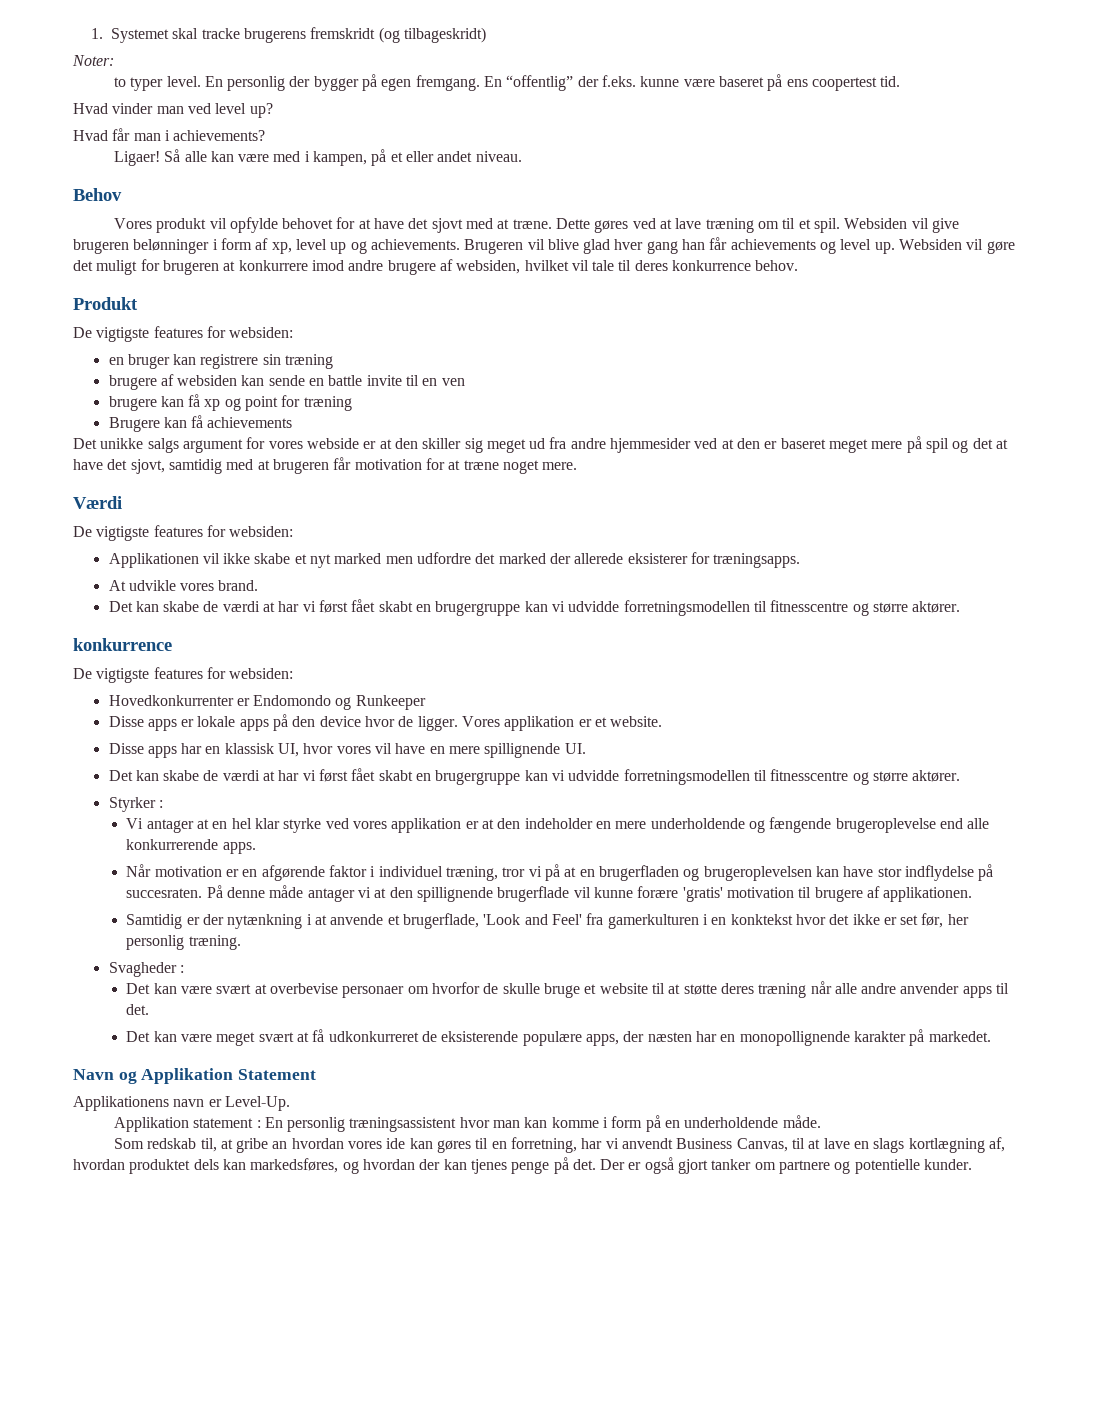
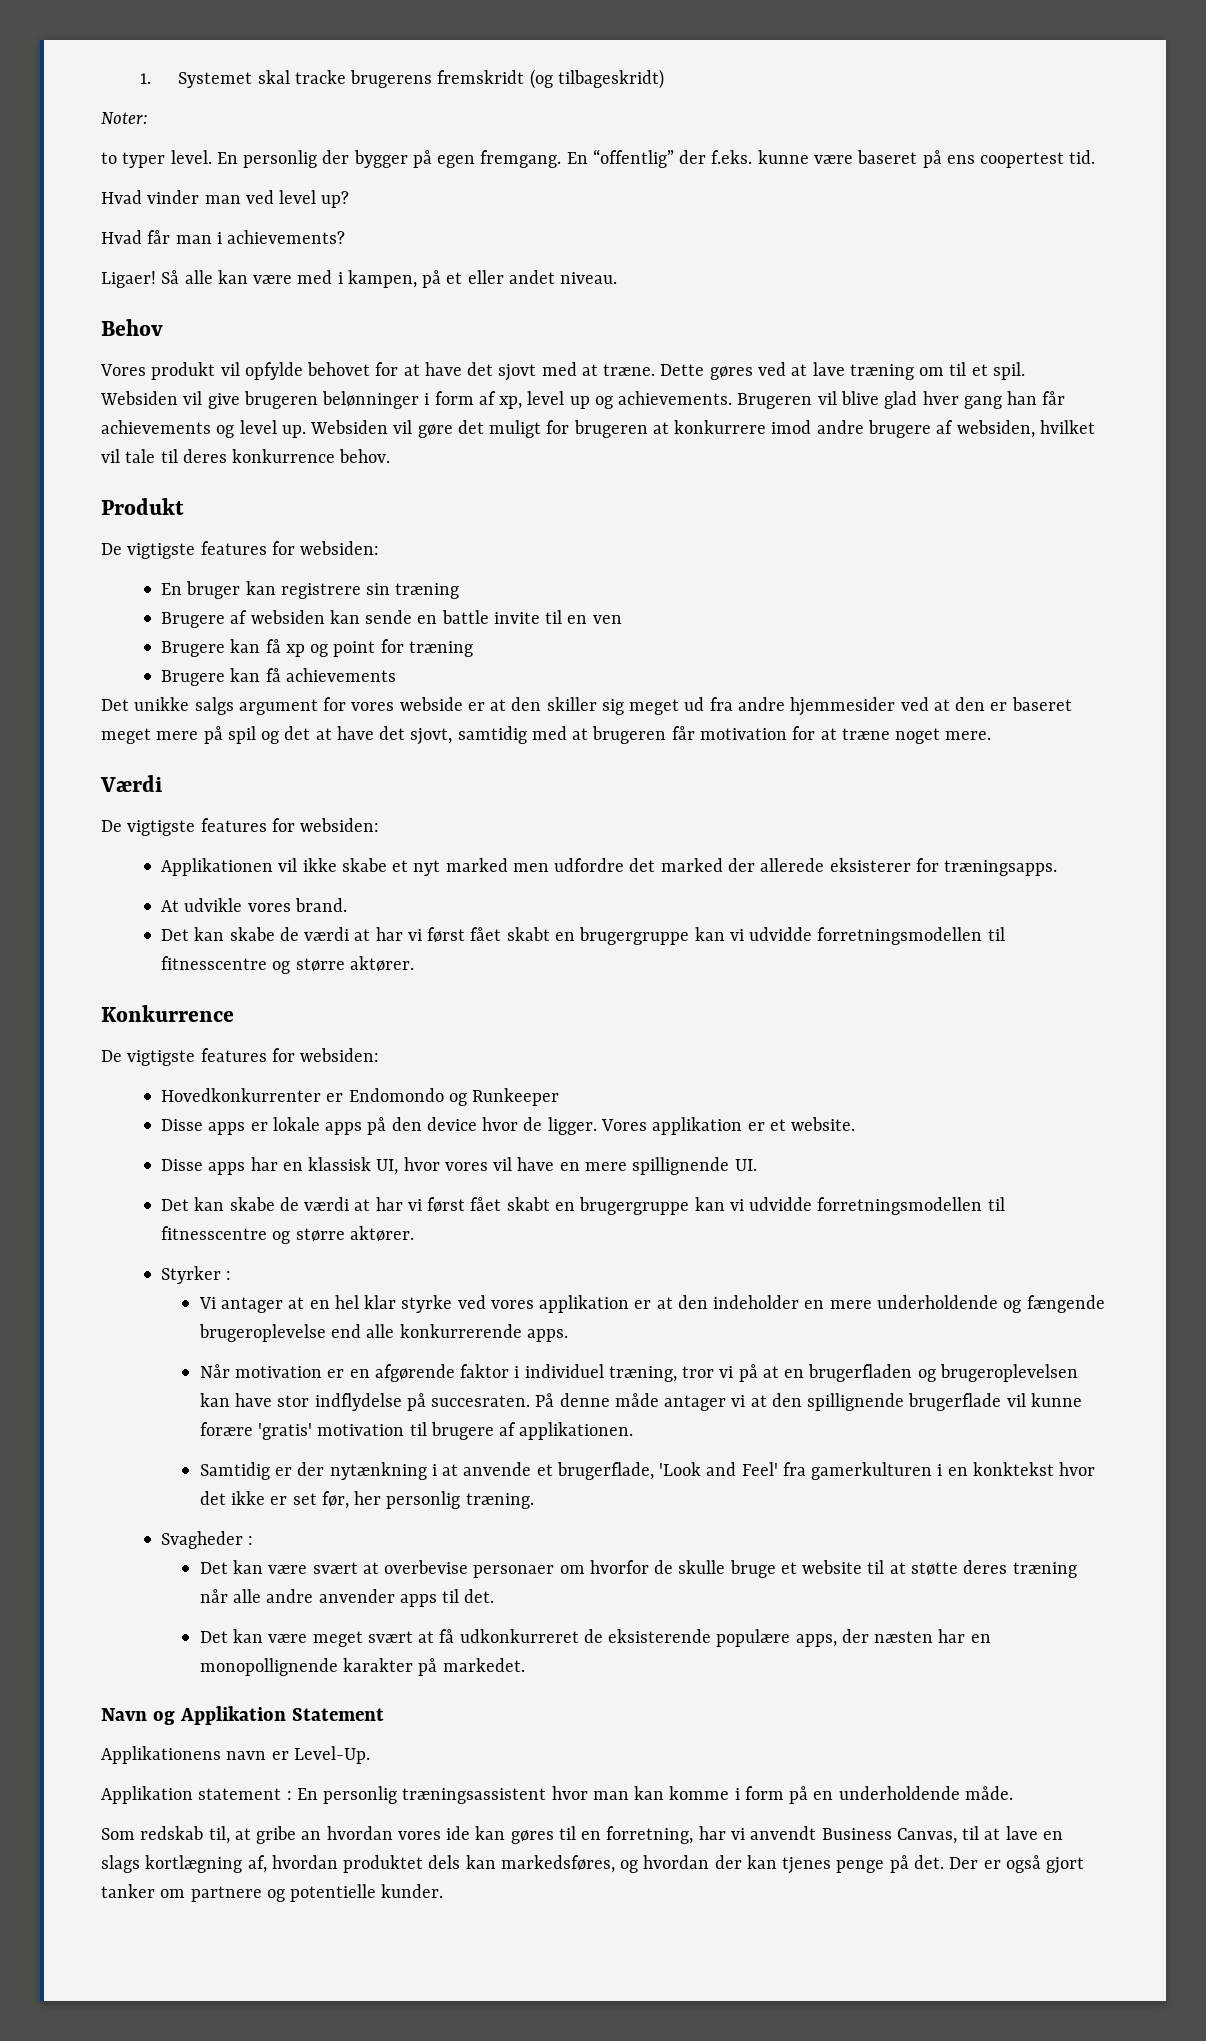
- en bruger kan registrere sin træning
+ En bruger kan registrere sin træning
- brugere af websiden kan sende en battle invite til en ven
+ Brugere af websiden kan sende en battle invite til en ven
- brugere kan få xp og point for træning
+ Brugere kan få xp og point for træning
  At udvikle vores brand.
  Det kan skabe de værdi at har vi først fået skabt en brugergruppe kan vi udvidde forretningsmodellen til fitnesscentre og større aktører.
- konkurrence
+ Konkurrence

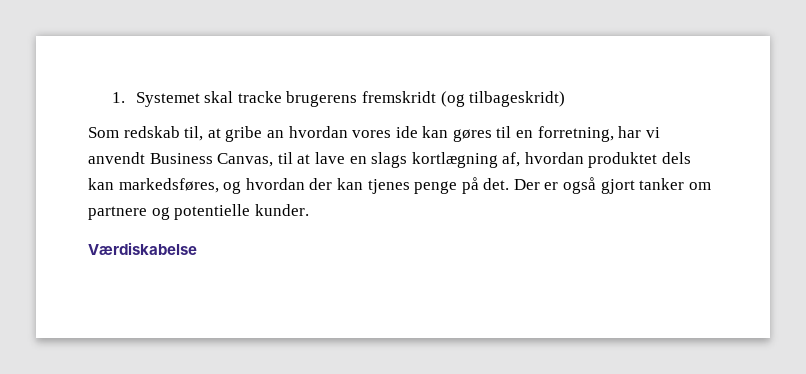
- Noter:
- to typer level. En personlig der bygger på egen fremgang. En “offentlig” der f.eks. kunne være baseret på ens coopertest tid.
- Hvad vinder man ved level up?
- Hvad får man i achievements?
- Ligaer! Så alle kan være med i kampen, på et eller andet niveau.
- Behov
- Vores produkt vil opfylde behovet for at have det sjovt med at træne. Dette gøres ved at lave træning om til et spil. Websiden vil give brugeren belønninger i form af xp, level up og achievements. Brugeren vil blive glad hver gang han får achievements og level up. Websiden vil gøre det muligt for brugeren at konkurrere imod andre brugere af websiden, hvilket vil tale til deres konkurrence behov.
- Produkt
- De vigtigste features for websiden:
- En bruger kan registrere sin træning
- Brugere af websiden kan sende en battle invite til en ven
- Brugere kan få xp og point for træning
- Brugere kan få achievements
- Det unikke salgs argument for vores webside er at den skiller sig meget ud fra andre hjemmesider ved at den er baseret meget mere på spil og det at have det sjovt, samtidig med at brugeren får motivation for at træne noget mere.
- Værdi
- De vigtigste features for websiden:
- Applikationen vil ikke skabe et nyt marked men udfordre det marked der allerede eksisterer for træningsapps.
- At udvikle vores brand.
- Det kan skabe de værdi at har vi først fået skabt en brugergruppe kan vi udvidde forretningsmodellen til fitnesscentre og større aktører.
- Konkurrence
- De vigtigste features for websiden:
- Hovedkonkurrenter er Endomondo og Runkeeper
- Disse apps er lokale apps på den device hvor de ligger. Vores applikation er et website.
- Disse apps har en klassisk UI, hvor vores vil have en mere spillignende UI.
- Det kan skabe de værdi at har vi først fået skabt en brugergruppe kan vi udvidde forretningsmodellen til fitnesscentre og større aktører.
- Styrker :
- Vi antager at en hel klar styrke ved vores applikation er at den indeholder en mere underholdende og fængende brugeroplevelse end alle konkurrerende apps.
- Når motivation er en afgørende faktor i individuel træning, tror vi på at en brugerfladen og brugeroplevelsen kan have stor indflydelse på succesraten. På denne måde antager vi at den spillignende brugerflade vil kunne forære 'gratis' motivation til brugere af applikationen.
- Samtidig er der nytænkning i at anvende et brugerflade, 'Look and Feel' fra gamerkulturen i en konktekst hvor det ikke er set før, her personlig træning.
- Svagheder :
- Det kan være svært at overbevise personaer om hvorfor de skulle bruge et website til at støtte deres træning når alle andre anvender apps til det.
- Det kan være meget svært at få udkonkurreret de eksisterende populære apps, der næsten har en monopollignende karakter på markedet.
- Navn og Applikation Statement
- Applikationens navn er Level-Up.
- Applikation statement : En personlig træningsassistent hvor man kan komme i form på en underholdende måde.
+ Værdiskabelse

